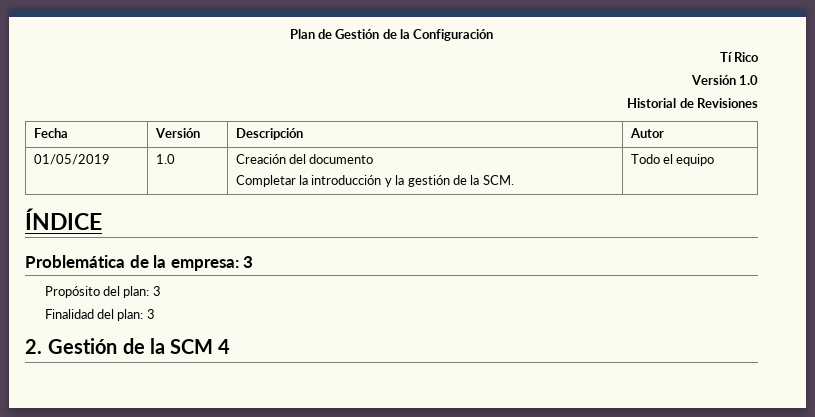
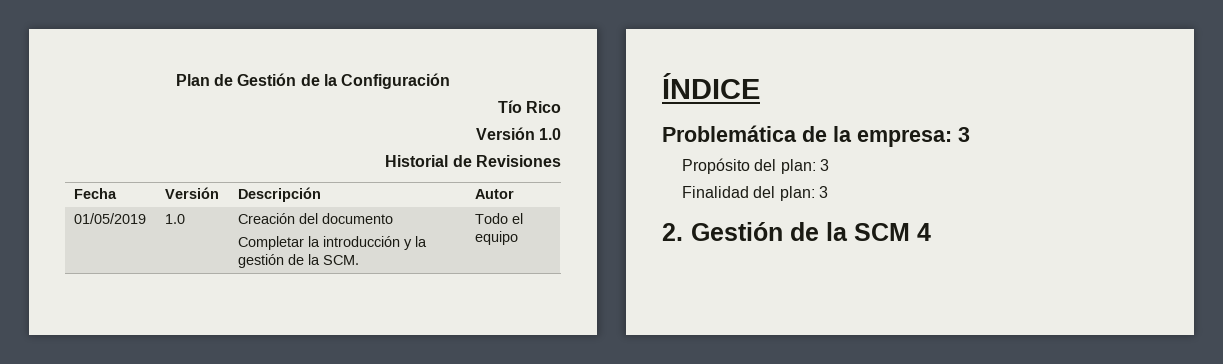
- Tí Rico
+ Tío Rico

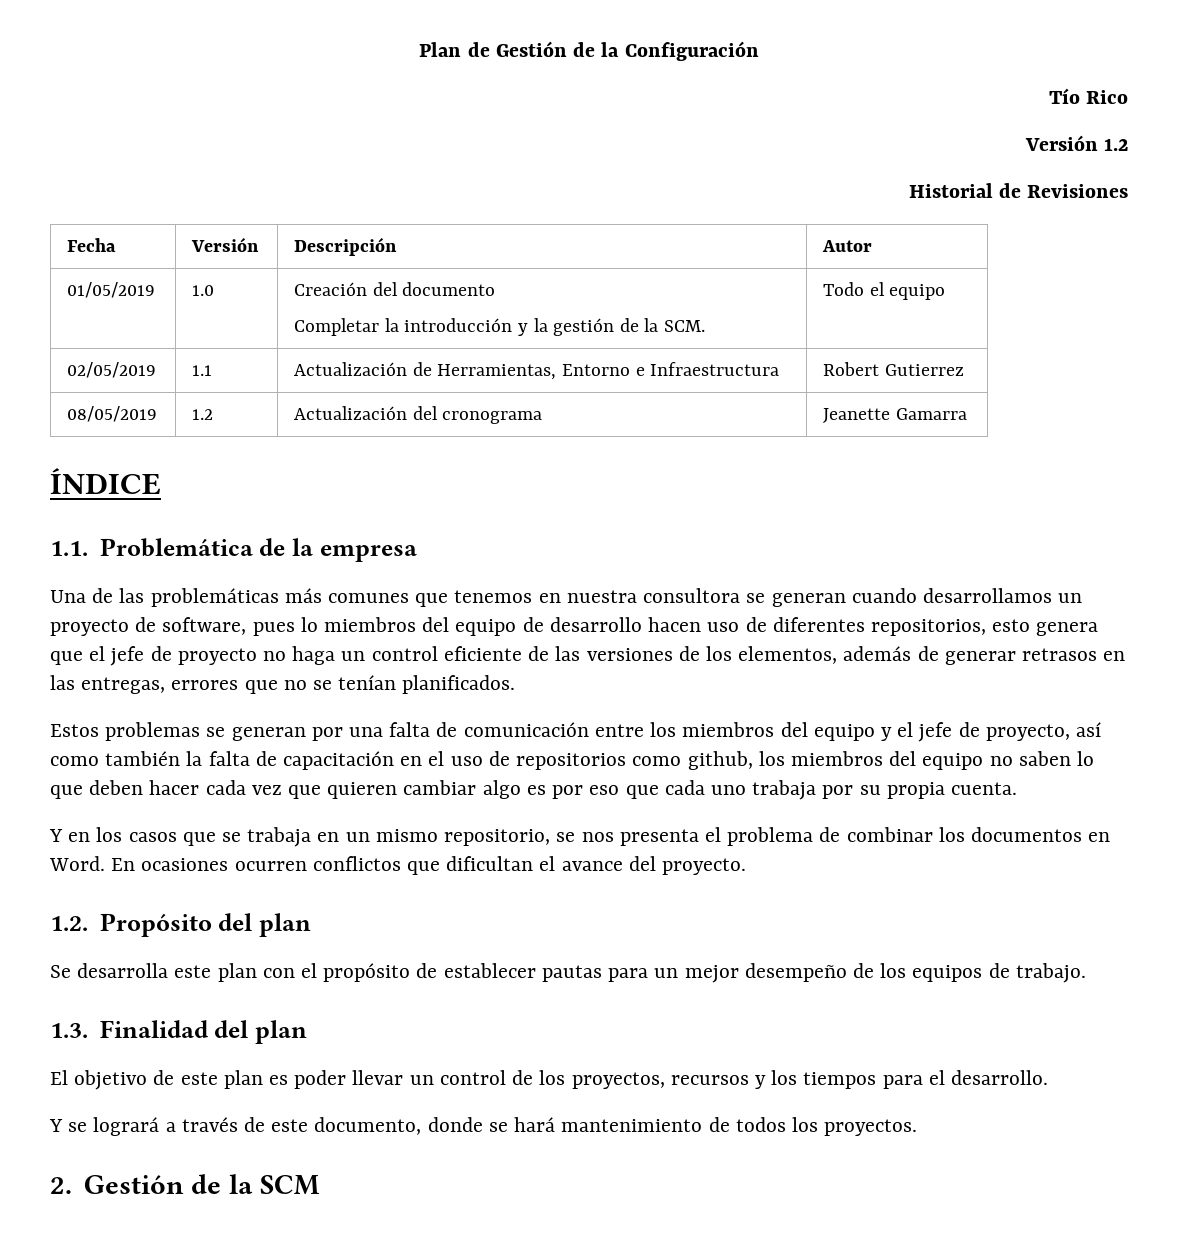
- Versión 1.0
+ Versión 1.2
+ 02/05/2019 | 1.1 | Actualización de Herramientas, Entorno e Infraestructura | Robert Gutierrez
+ 08/05/2019 | 1.2 | Actualización del cronograma | Jeanette Gamarra
- Problemática de la empresa: 3
- Propósito del plan: 3
- Finalidad del plan: 3
+ 1.1. Problemática de la empresa
+ Una de las problemáticas más comunes que tenemos en nuestra consultora se generan cuando desarrollamos un proyecto de software, pues lo miembros del equipo de desarrollo hacen uso de diferentes repositorios, esto genera que el jefe de proyecto no haga un control eficiente de las versiones de los elementos, además de generar retrasos en las entregas, errores que no se tenían planificados.
+ Estos problemas se generan por una falta de comunicación entre los miembros del equipo y el jefe de proyecto, así como también la falta de capacitación en el uso de repositorios como github, los miembros del equipo no saben lo que deben hacer cada vez que quieren cambiar algo es por eso que cada uno trabaja por su propia cuenta.
+ Y en los casos que se trabaja en un mismo repositorio, se nos presenta el problema de combinar los documentos en Word. En ocasiones ocurren conflictos que dificultan el avance del proyecto.
+ 1.2. Propósito del plan
+ Se desarrolla este plan con el propósito de establecer pautas para un mejor desempeño de los equipos de trabajo.
+ 1.3. Finalidad del plan
+ El objetivo de este plan es poder llevar un control de los proyectos, recursos y los tiempos para el desarrollo.
+ Y se logrará a través de este documento, donde se hará mantenimiento de todos los proyectos.
- 2. Gestión de la SCM 4
+ 2. Gestión de la SCM

